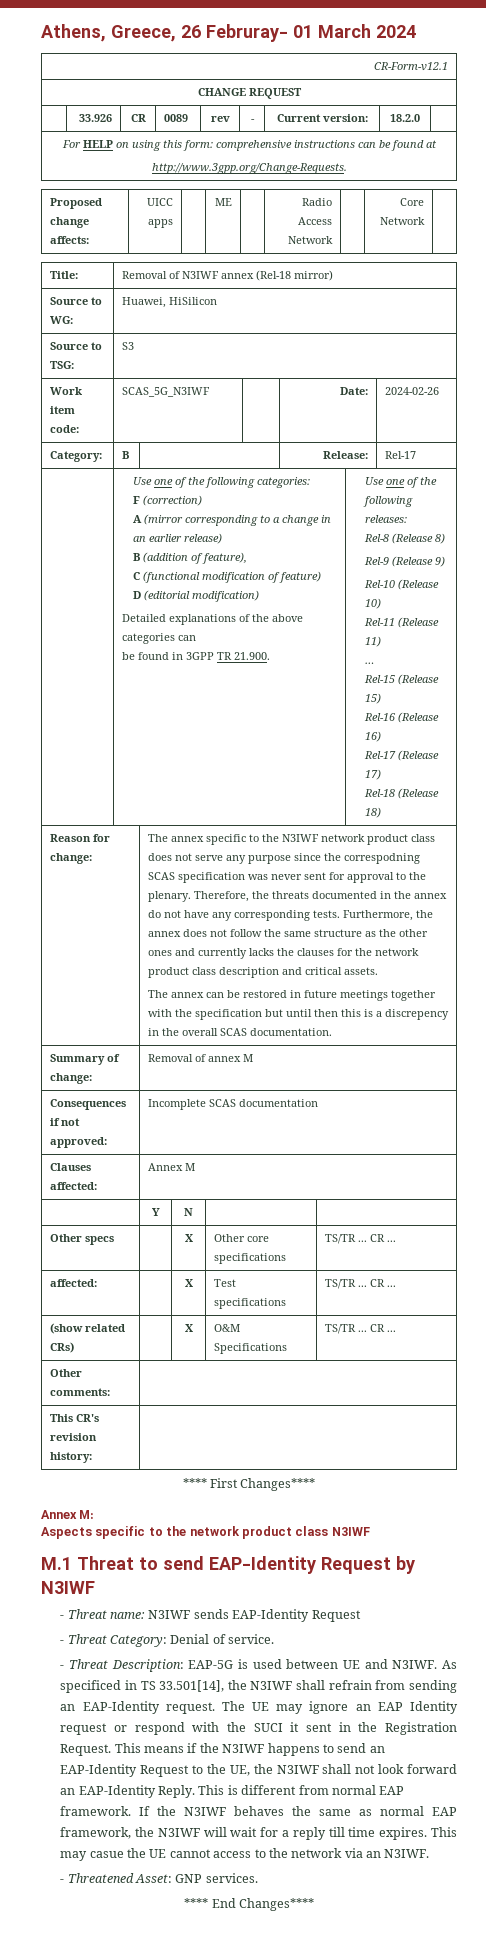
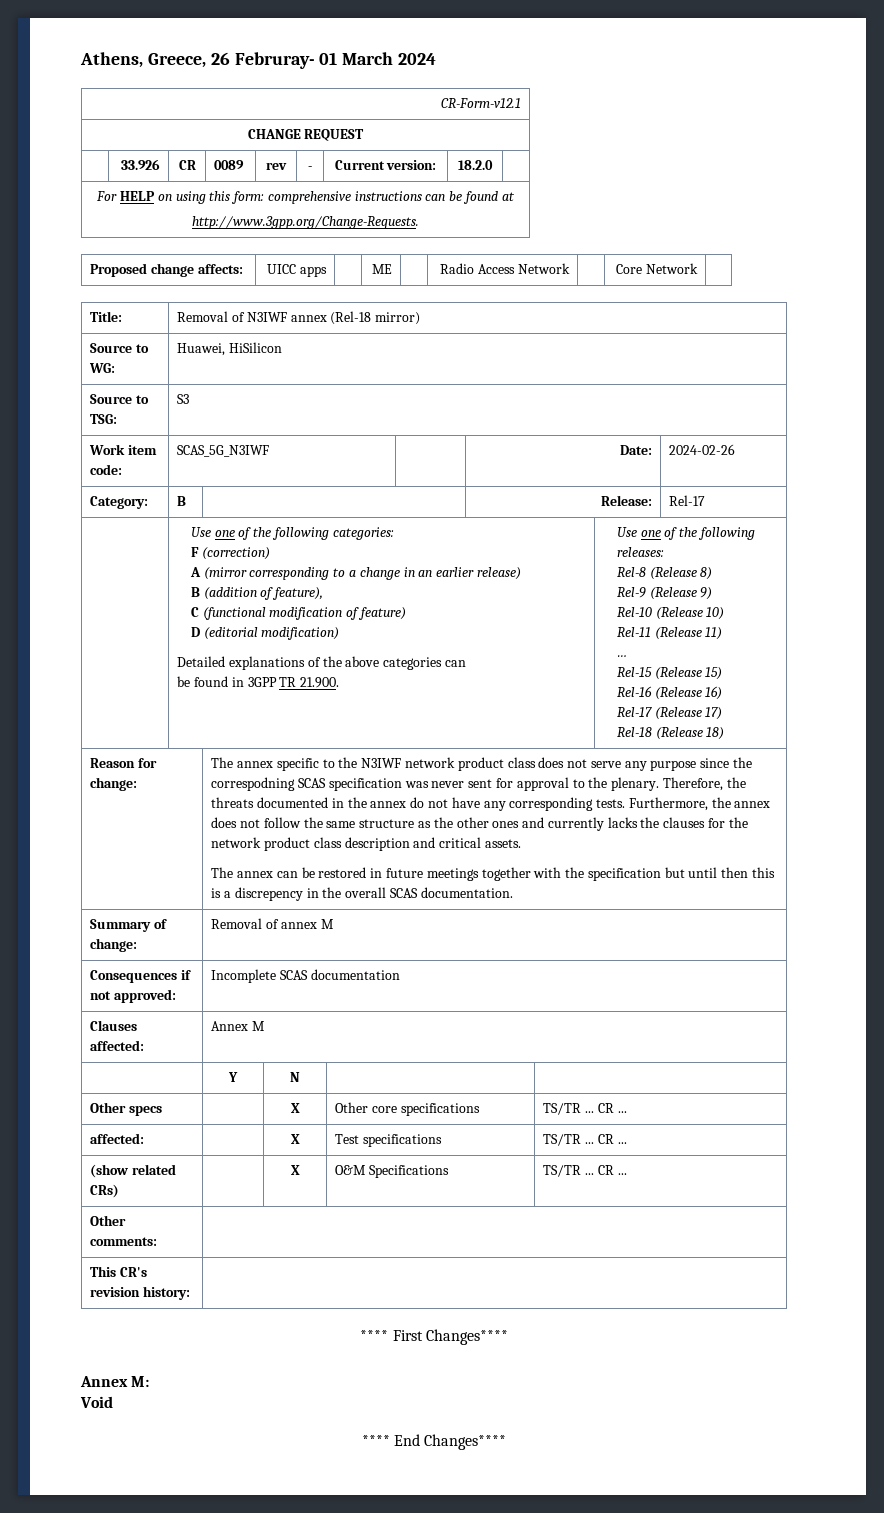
- Aspects specific to the network product class N3IWF
- M.1 Threat to send EAP-Identity Request by N3IWF
- - Threat name: N3IWF sends EAP-Identity Request
- - Threat Category: Denial of service.
- - Threat Description: EAP-5G is used between UE and N3IWF. As specificed in TS 33.501[14], the N3IWF shall refrain from sending an EAP-Identity request. The UE may ignore an EAP Identity request or respond with the SUCI it sent in the Registration Request. This means if the N3IWF happens to send an EAP-Identity Request to the UE, the N3IWF shall not look forward an EAP-Identity Reply. This is different from normal EAP framework. If the N3IWF behaves the same as normal EAP framework, the N3IWF will wait for a reply till time expires. This may casue the UE cannot access to the network via an N3IWF.
- - Threatened Asset: GNP services.
+ Void

